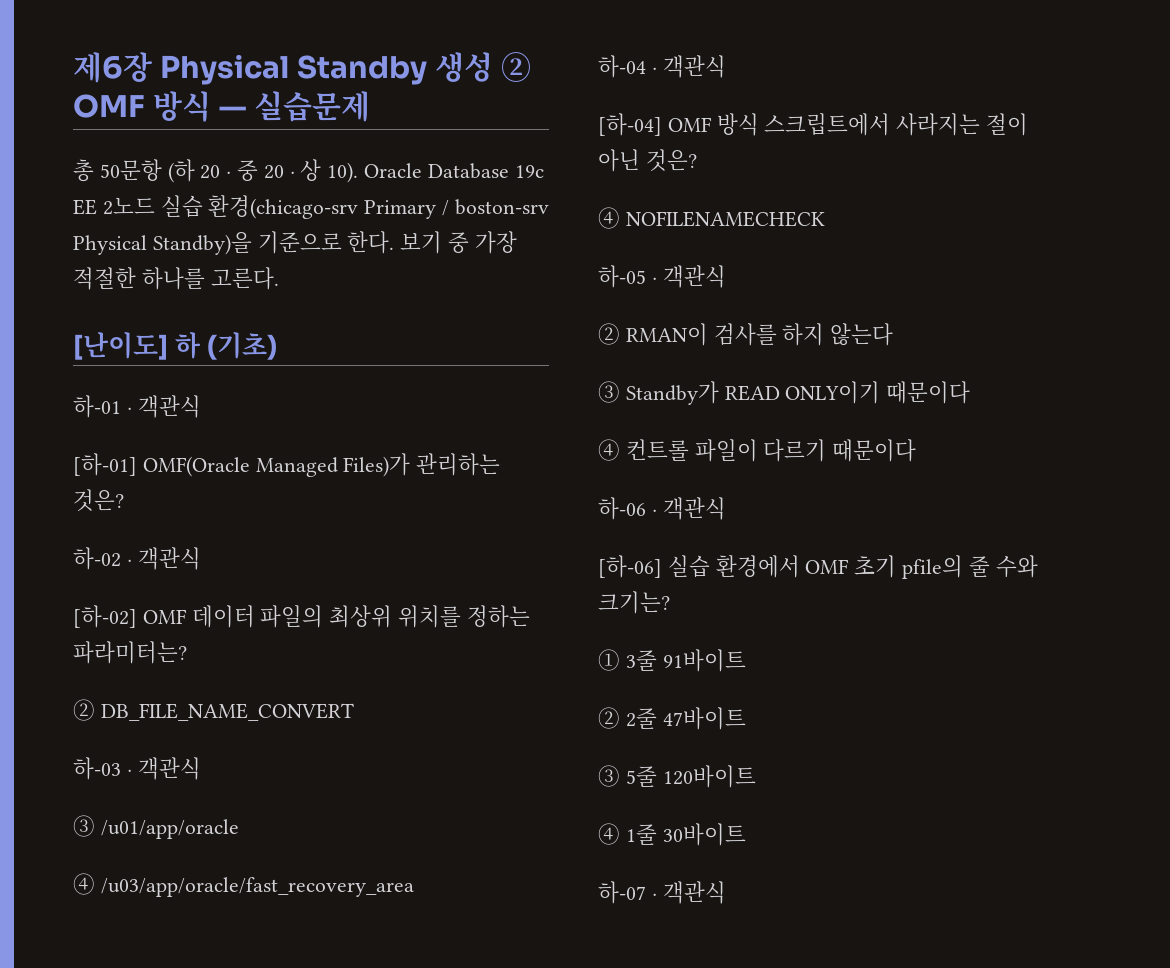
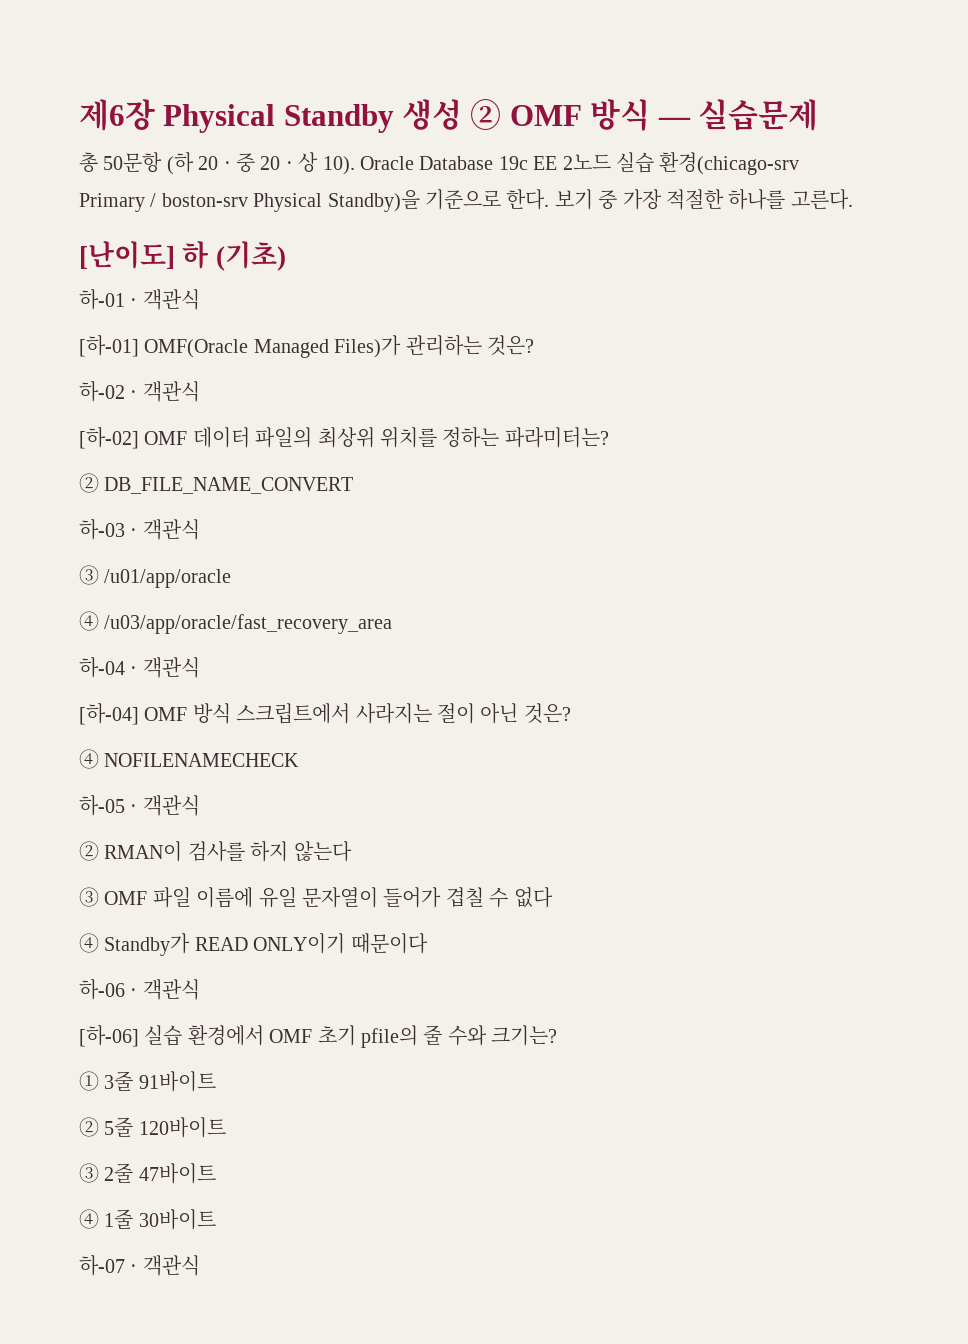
- ③ Standby가 READ ONLY이기 때문이다
+ ③ OMF 파일 이름에 유일 문자열이 들어가 겹칠 수 없다
+ ④ Standby가 READ ONLY이기 때문이다
- ④ 컨트롤 파일이 다르기 때문이다
- ② 2줄 47바이트
+ ② 5줄 120바이트
+ ③ 2줄 47바이트
- ③ 5줄 120바이트

